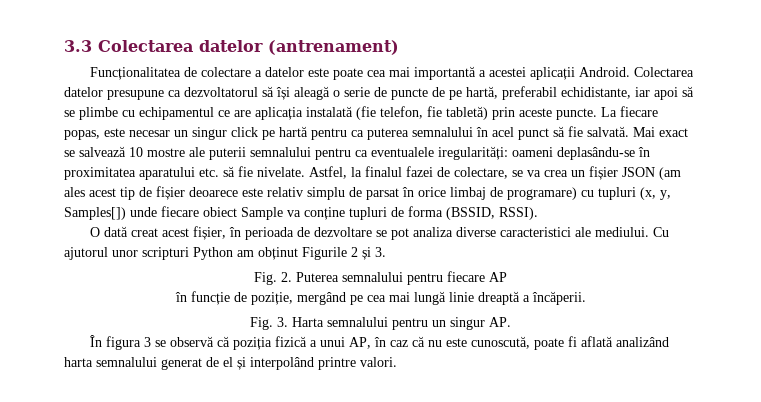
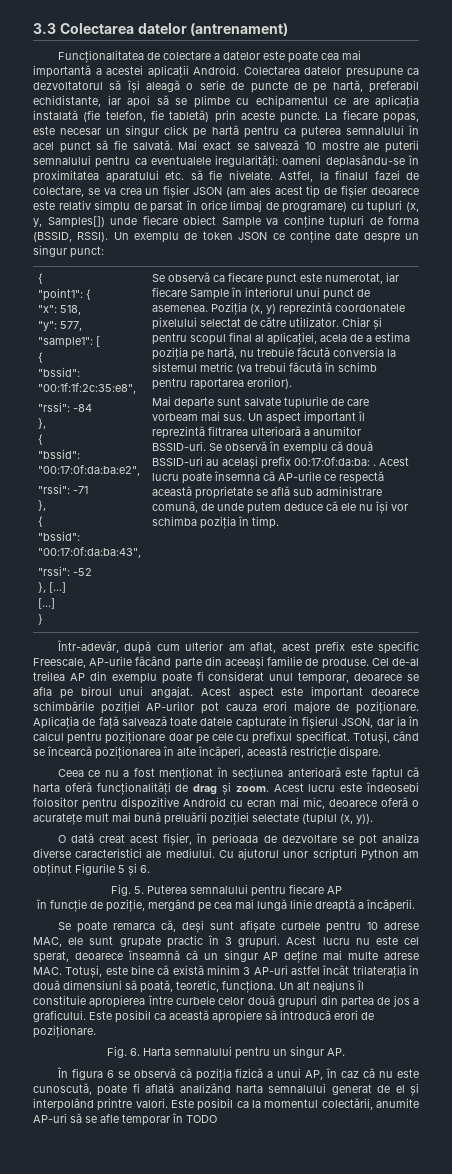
+ Un exemplu de token JSON ce conține date despre un singur punct:
+ {
+ "point1": {
+ "x": 518,
+ "y": 577,
+ "sample1": [
+ {
+ "bssid": "00:1f:1f:2c:35:e8",
+ "rssi": -84
+ },
+ {
+ "bssid": "00:17:0f:da:ba:e2",
+ "rssi": -71
+ },
+ {
+ "bssid": "00:17:0f:da:ba:43",
+ "rssi": -52
+ }, [...]
+ [...]
+ } | Se observă ca fiecare punct este numerotat, iar fiecare Sample în interiorul unui punct de asemenea. Poziția (x, y) reprezintă coordonatele pixelului selectat de către utilizator. Chiar și pentru scopul final al aplicației, acela de a estima poziția pe hartă, nu trebuie făcută conversia la sistemul metric (va trebui făcută în schimb pentru raportarea erorilor).
+ Mai departe sunt salvate tuplurile de care vorbeam mai sus. Un aspect important îl reprezintă filtrarea ulterioară a anumitor BSSID-uri. Se observă în exemplu că două BSSID-uri au același prefix 00:17:0f:da:ba: . Acest lucru poate însemna că AP-urile ce respectă această proprietate se află sub administrare comună, de unde putem deduce că ele nu își vor schimba poziția în timp.
+ Într-adevăr, după cum ulterior am aflat, acest prefix este specific Freescale, AP-urile făcând parte din aceeași familie de produse. Cel de-al treilea AP din exemplu poate fi considerat unul temporar, deoarece se afla pe biroul unui angajat. Acest aspect este important deoarece schimbările poziției AP-urilor pot cauza erori majore de poziționare. Aplicația de față salvează toate datele capturate în fișierul JSON, dar ia în calcul pentru poziționare doar pe cele cu prefixul specificat. Totuși, când se încearcă poziționarea în alte încăperi, această restricție dispare.
+ Ceea ce nu a fost menționat în secțiunea anterioară este faptul că harta oferă funcționalități de drag și zoom. Acest lucru este îndeosebi folositor pentru dispozitive Android cu ecran mai mic, deoarece oferă o acuratețe mult mai bună preluării poziției selectate (tuplul (x, y)).
- Cu ajutorul unor scripturi Python am obținut Figurile 2 și 3.
- Fig. 2. Puterea semnalului pentru fiecare AP
+ Cu ajutorul unor scripturi Python am obținut Figurile 5 și 6.
+ Fig. 5. Puterea semnalului pentru fiecare AP
- Fig. 3. Harta semnalului pentru un singur AP.
+ Se poate remarca că, deși sunt afișate curbele pentru 10 adrese MAC, ele sunt grupate practic în 3 grupuri. Acest lucru nu este cel sperat, deoarece înseamnă că un singur AP deține mai multe adrese MAC. Totuși, este bine că există minim 3 AP-uri astfel încât trilaterația în două dimensiuni să poată, teoretic, funcționa. Un alt neajuns îl constituie apropierea între curbele celor două grupuri din partea de jos a graficului. Este posibil ca această apropiere să introducă erori de poziționare.
+ Fig. 6. Harta semnalului pentru un singur AP.
- În figura 3 se observă că poziția fizică a unui AP, în caz că nu este cunoscută, poate fi aflată analizând harta semnalului generat de el și interpolând printre valori.
+ În figura 6 se observă că poziția fizică a unui AP, în caz că nu este cunoscută, poate fi aflată analizând harta semnalului generat de el și interpolând printre valori.
+ Este posibil ca la momentul colectării, anumite AP-uri să se afle temporar în TODO

